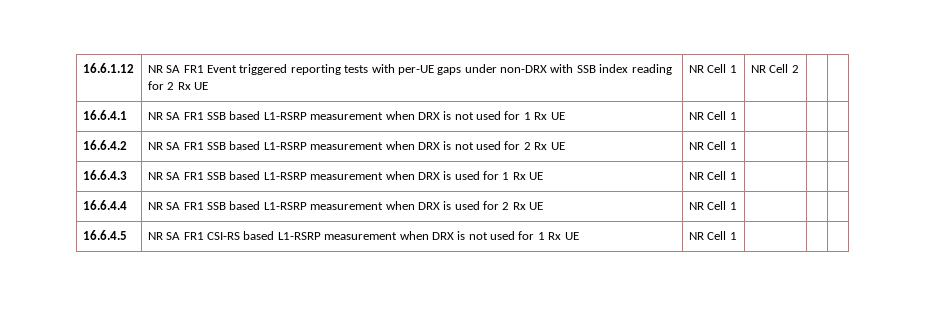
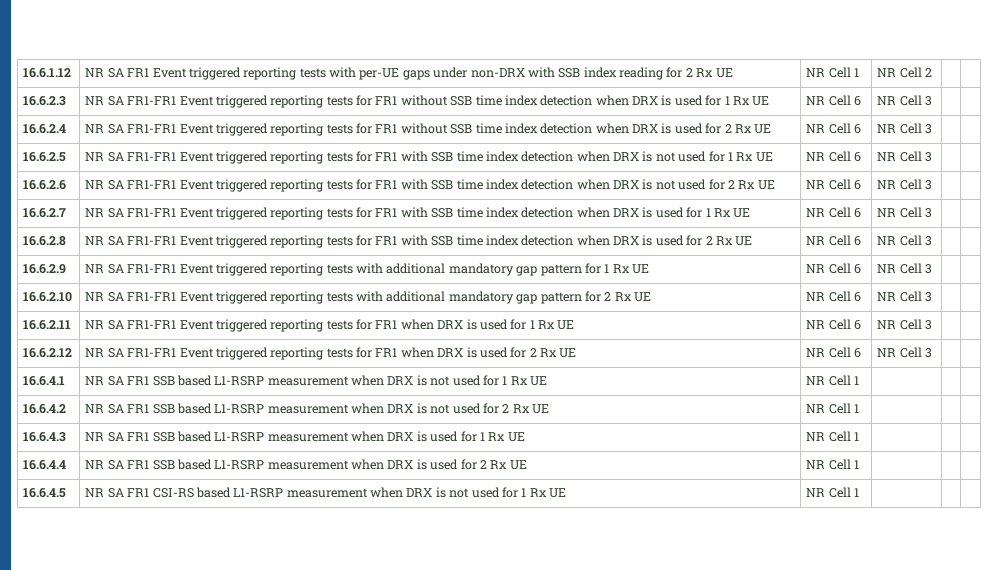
+ 16.6.2.3 | NR SA FR1-FR1 Event triggered reporting tests for FR1 without SSB time index detection when DRX is used for 1 Rx UE | NR Cell 6 | NR Cell 3 | |
+ 16.6.2.4 | NR SA FR1-FR1 Event triggered reporting tests for FR1 without SSB time index detection when DRX is used for 2 Rx UE | NR Cell 6 | NR Cell 3 | |
+ 16.6.2.5 | NR SA FR1-FR1 Event triggered reporting tests for FR1 with SSB time index detection when DRX is not used for 1 Rx UE | NR Cell 6 | NR Cell 3 | |
+ 16.6.2.6 | NR SA FR1-FR1 Event triggered reporting tests for FR1 with SSB time index detection when DRX is not used for 2 Rx UE | NR Cell 6 | NR Cell 3 | |
+ 16.6.2.7 | NR SA FR1-FR1 Event triggered reporting tests for FR1 with SSB time index detection when DRX is used for 1 Rx UE | NR Cell 6 | NR Cell 3 | |
+ 16.6.2.8 | NR SA FR1-FR1 Event triggered reporting tests for FR1 with SSB time index detection when DRX is used for 2 Rx UE | NR Cell 6 | NR Cell 3 | |
+ 16.6.2.9 | NR SA FR1-FR1 Event triggered reporting tests with additional mandatory gap pattern for 1 Rx UE | NR Cell 6 | NR Cell 3 | |
+ 16.6.2.10 | NR SA FR1-FR1 Event triggered reporting tests with additional mandatory gap pattern for 2 Rx UE | NR Cell 6 | NR Cell 3 | |
+ 16.6.2.11 | NR SA FR1-FR1 Event triggered reporting tests for FR1 when DRX is used for 1 Rx UE | NR Cell 6 | NR Cell 3 | |
+ 16.6.2.12 | NR SA FR1-FR1 Event triggered reporting tests for FR1 when DRX is used for 2 Rx UE | NR Cell 6 | NR Cell 3 | |

